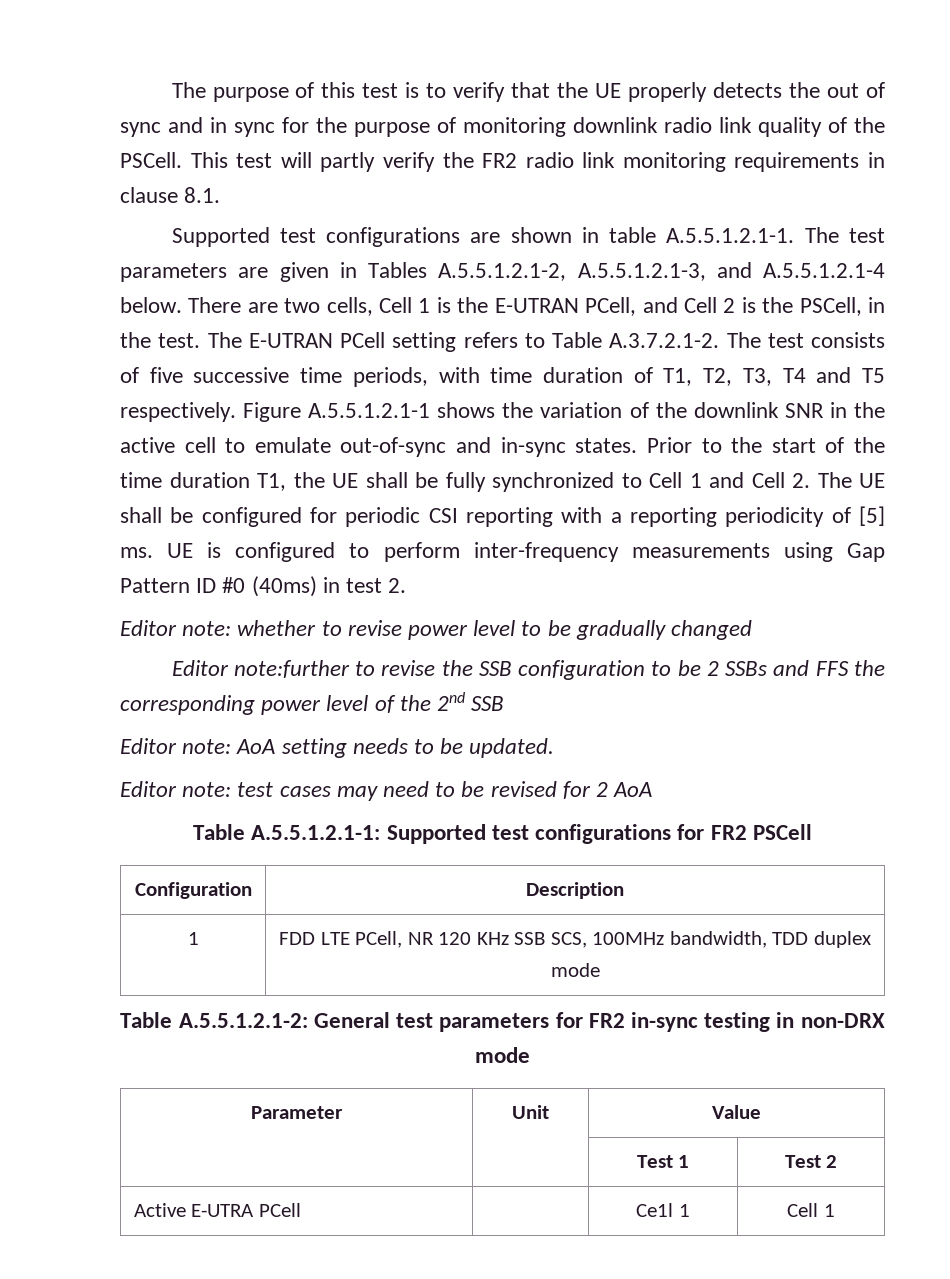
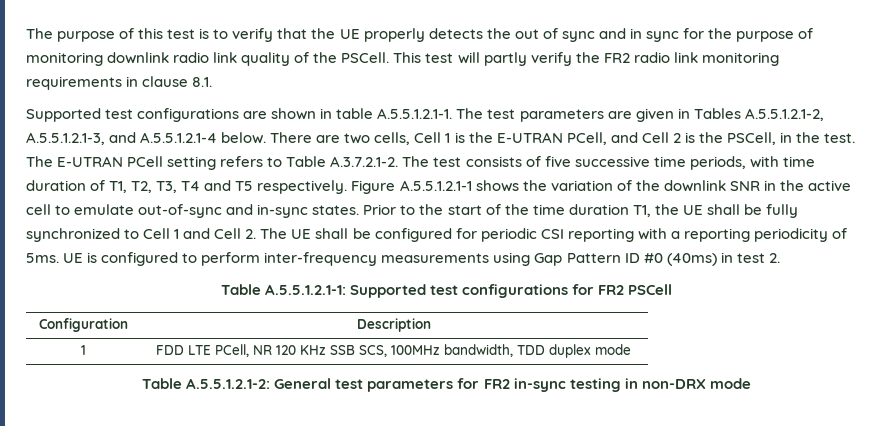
- Prior to the start of the time duration T1, the UE shall be fully synchronized to Cell 1 and Cell 2. The UE shall be configured for periodic CSI reporting with a reporting periodicity of [5] ms.
+ Prior to the start of the time duration T1, the UE shall be fully synchronized to Cell 1 and Cell 2. The UE shall be configured for periodic CSI reporting with a reporting periodicity of 5ms.
- Editor note: whether to revise power level to be gradually changed
- Editor note:further to revise the SSB configuration to be 2 SSBs and FFS the corresponding power level of the 2nd SSB
- Editor note: AoA setting needs to be updated.
- Editor note: test cases may need to be revised for 2 AoA
- Parameter | Unit | Value
- | | Test 1 | Test 2
- Active E-UTRA PCell | | Ce1l 1 | Cell 1

